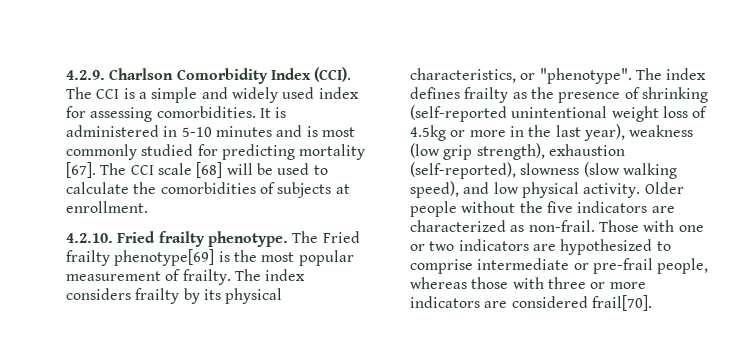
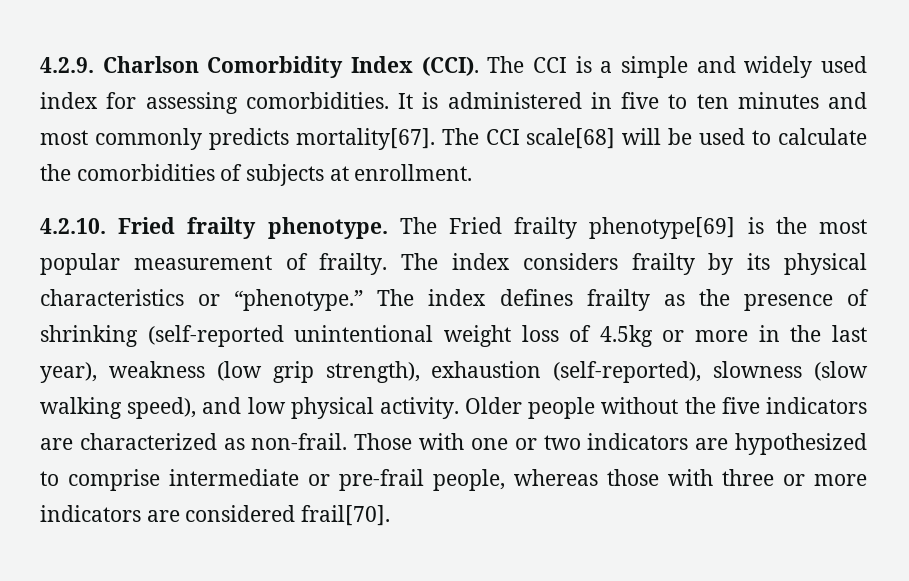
- It is administered in 5-10 minutes and is most commonly studied for predicting mortality [67]. The CCI scale [68] will be used to calculate the comorbidities of subjects at enrollment.
+ It is administered in five to ten minutes and most commonly predicts mortality[67]. The CCI scale[68] will be used to calculate the comorbidities of subjects at enrollment.
- The index considers frailty by its physical characteristics, or "phenotype".
+ The index considers frailty by its physical characteristics or “phenotype.”

